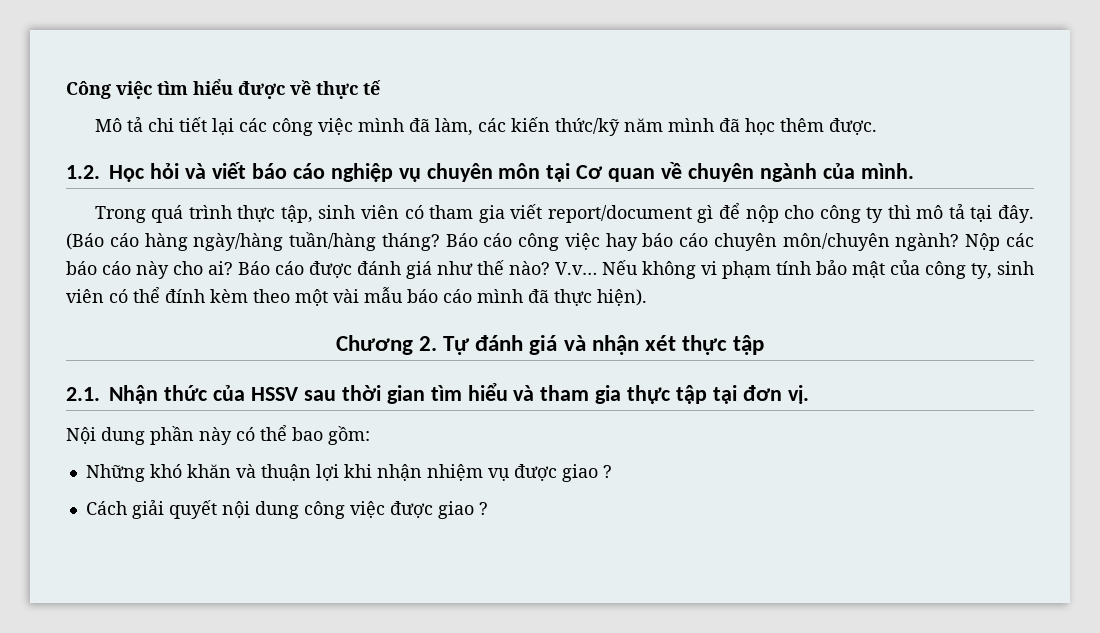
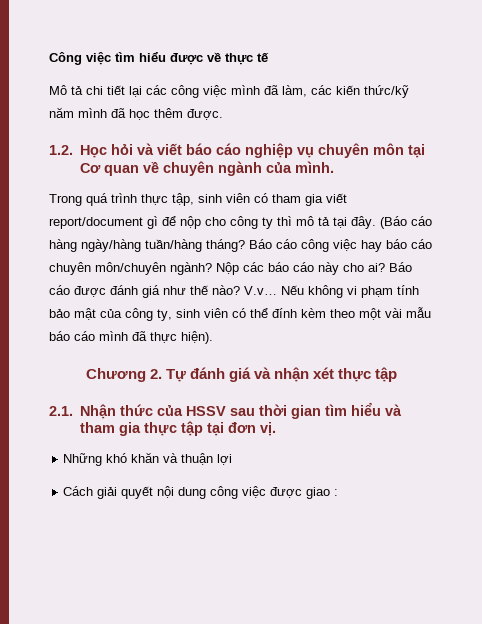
- Nội dung phần này có thể bao gồm:
- Những khó khăn và thuận lợi khi nhận nhiệm vụ được giao ?
+ Những khó khăn và thuận lợi
- Cách giải quyết nội dung công việc được giao ?
+ Cách giải quyết nội dung công việc được giao :

